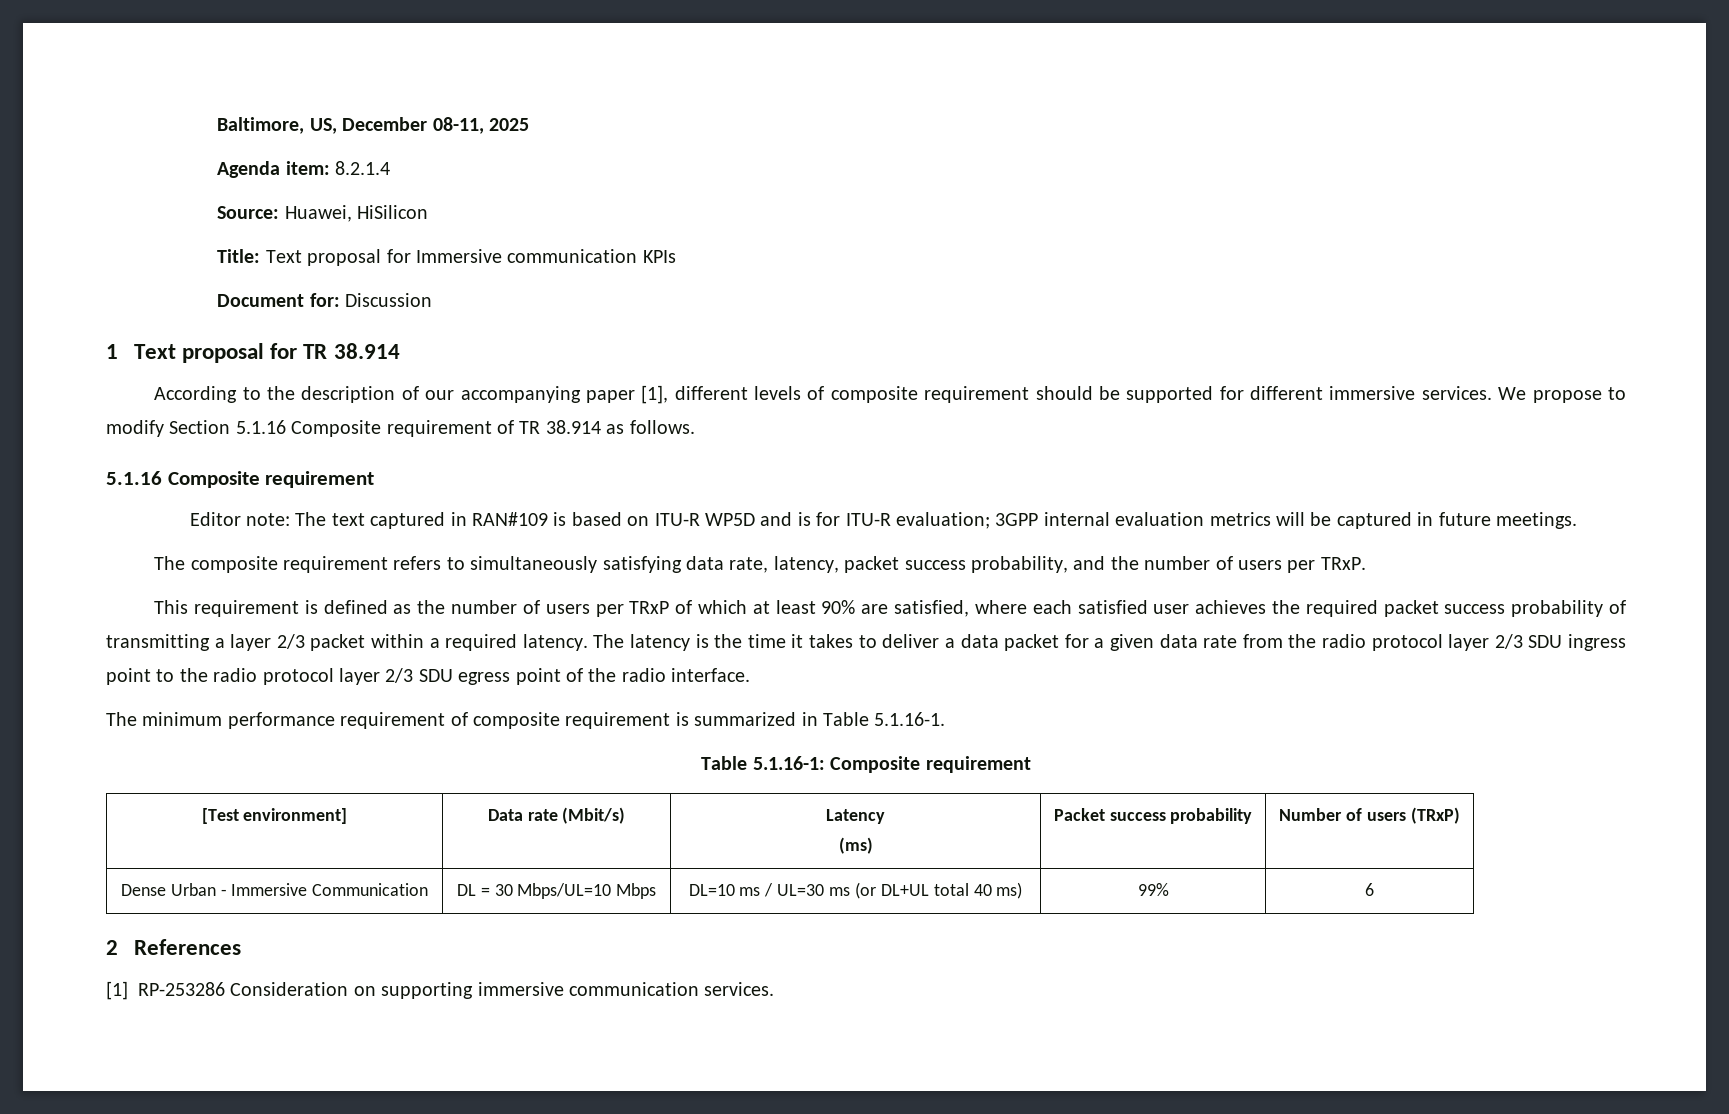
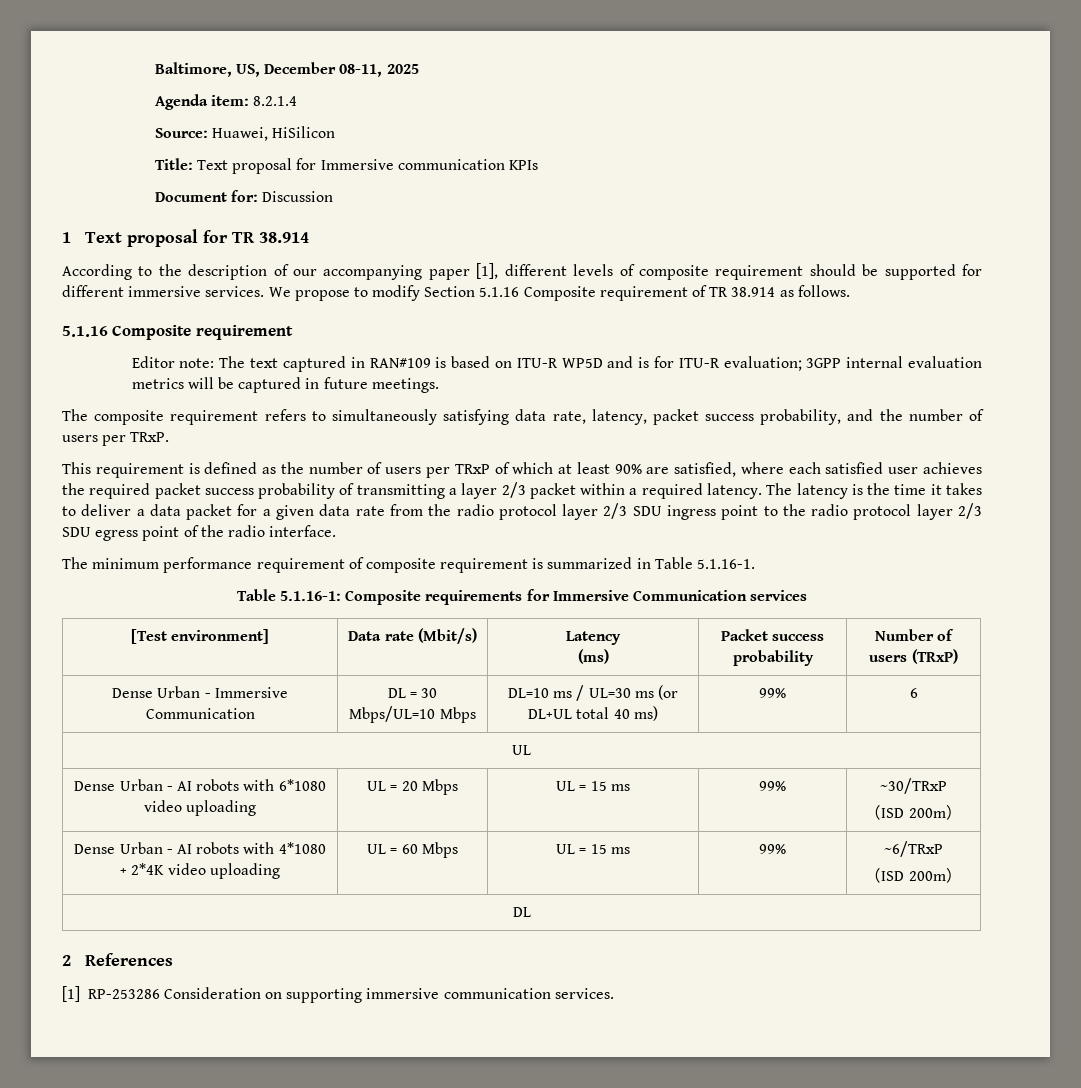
- Table 5.1.16-1: Composite requirement
+ Table 5.1.16-1: Composite requirements for Immersive Communication services
  Dense Urban - Immersive Communication | DL = 30 Mbps/UL=10 Mbps | DL=10 ms / UL=30 ms (or DL+UL total 40 ms) | 99% | 6
+ UL
+ Dense Urban - AI robots with 6*1080 video uploading | UL = 20 Mbps | UL = 15 ms | 99% | ~30/TRxP
+ （ISD 200m）
+ Dense Urban - AI robots with 4*1080 + 2*4K video uploading | UL = 60 Mbps | UL = 15 ms | 99% | ~6/TRxP
+ （ISD 200m）
+ DL

